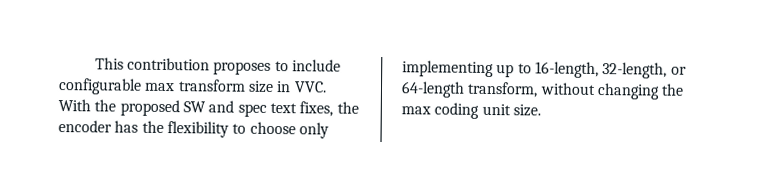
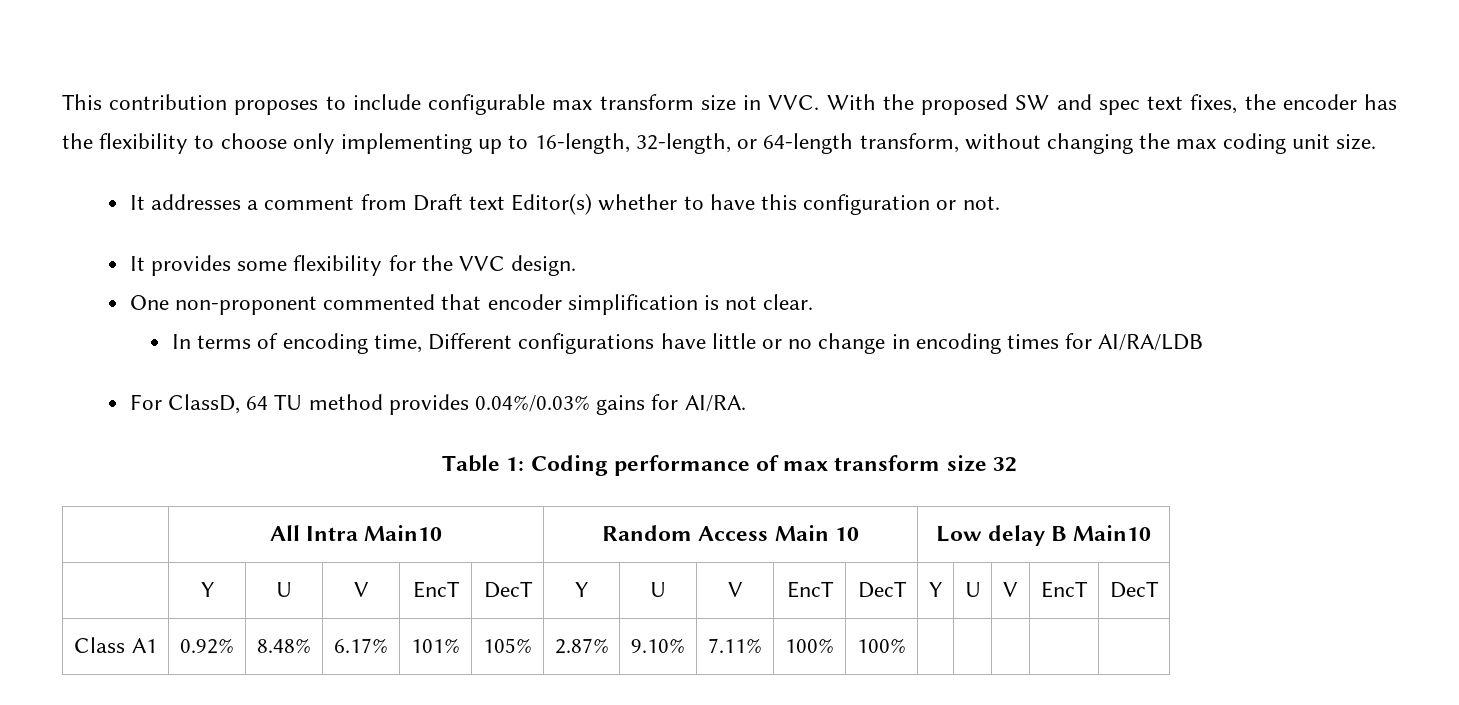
+ It addresses a comment from Draft text Editor(s) whether to have this configuration or not.
+ It provides some flexibility for the VVC design.
+ One non-proponent commented that encoder simplification is not clear.
+ In terms of encoding time, Different configurations have little or no change in encoding times for AI/RA/LDB
+ For ClassD, 64 TU method provides 0.04%/0.03% gains for AI/RA.
+ Table 1: Coding performance of max transform size 32
+ | All Intra Main10 | Random Access Main 10 | Low delay B Main10
+ | Y | U | V | EncT | DecT | Y | U | V | EncT | DecT | Y | U | V | EncT | DecT
+ Class A1 | 0.92% | 8.48% | 6.17% | 101% | 105% | 2.87% | 9.10% | 7.11% | 100% | 100% | | | | |

